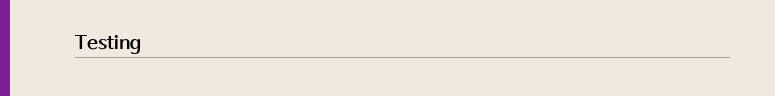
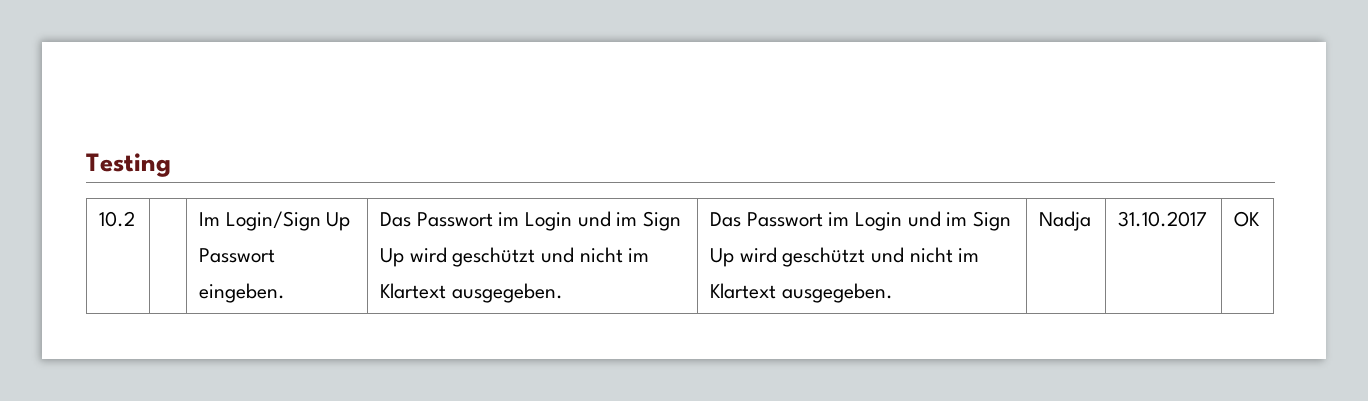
+ 10.2 | | Im Login/Sign Up Passwort eingeben. | Das Passwort im Login und im Sign Up wird geschützt und nicht im Klartext ausgegeben. | Das Passwort im Login und im Sign Up wird geschützt und nicht im Klartext ausgegeben. | Nadja | 31.10.2017 | OK

